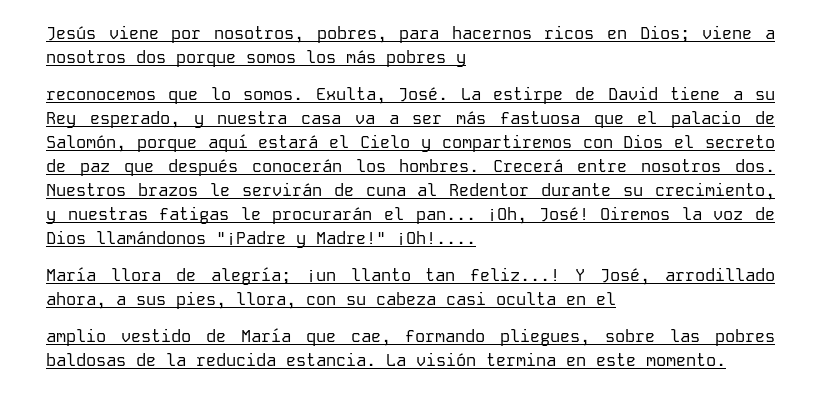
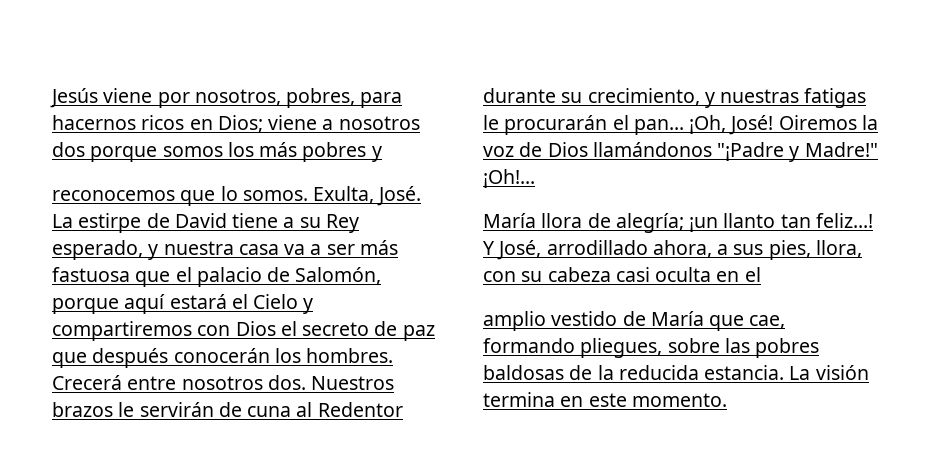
- ¡Oh!....
+ ¡Oh!...

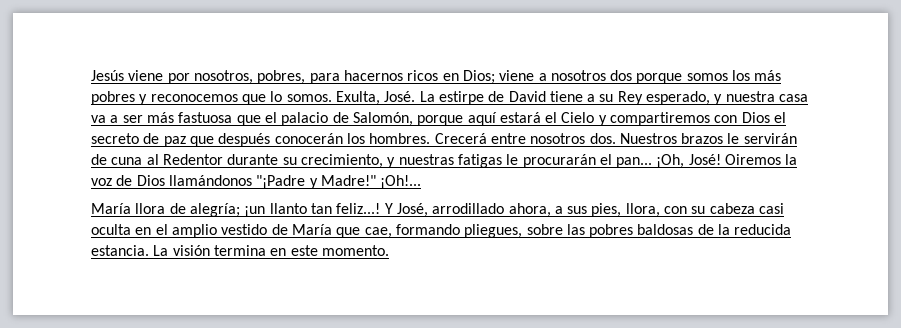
- Jesús viene por nosotros, pobres, para hacernos ricos en Dios; viene a nosotros dos porque somos los más pobres y
- reconocemos que lo somos.
+ Jesús viene por nosotros, pobres, para hacernos ricos en Dios; viene a nosotros dos porque somos los más pobres y reconocemos que lo somos.
- Y José, arrodillado ahora, a sus pies, llora, con su cabeza casi oculta en el
- amplio vestido de María que cae, formando pliegues, sobre las pobres baldosas de la reducida estancia.
+ Y José, arrodillado ahora, a sus pies, llora, con su cabeza casi oculta en el amplio vestido de María que cae, formando pliegues, sobre las pobres baldosas de la reducida estancia.

